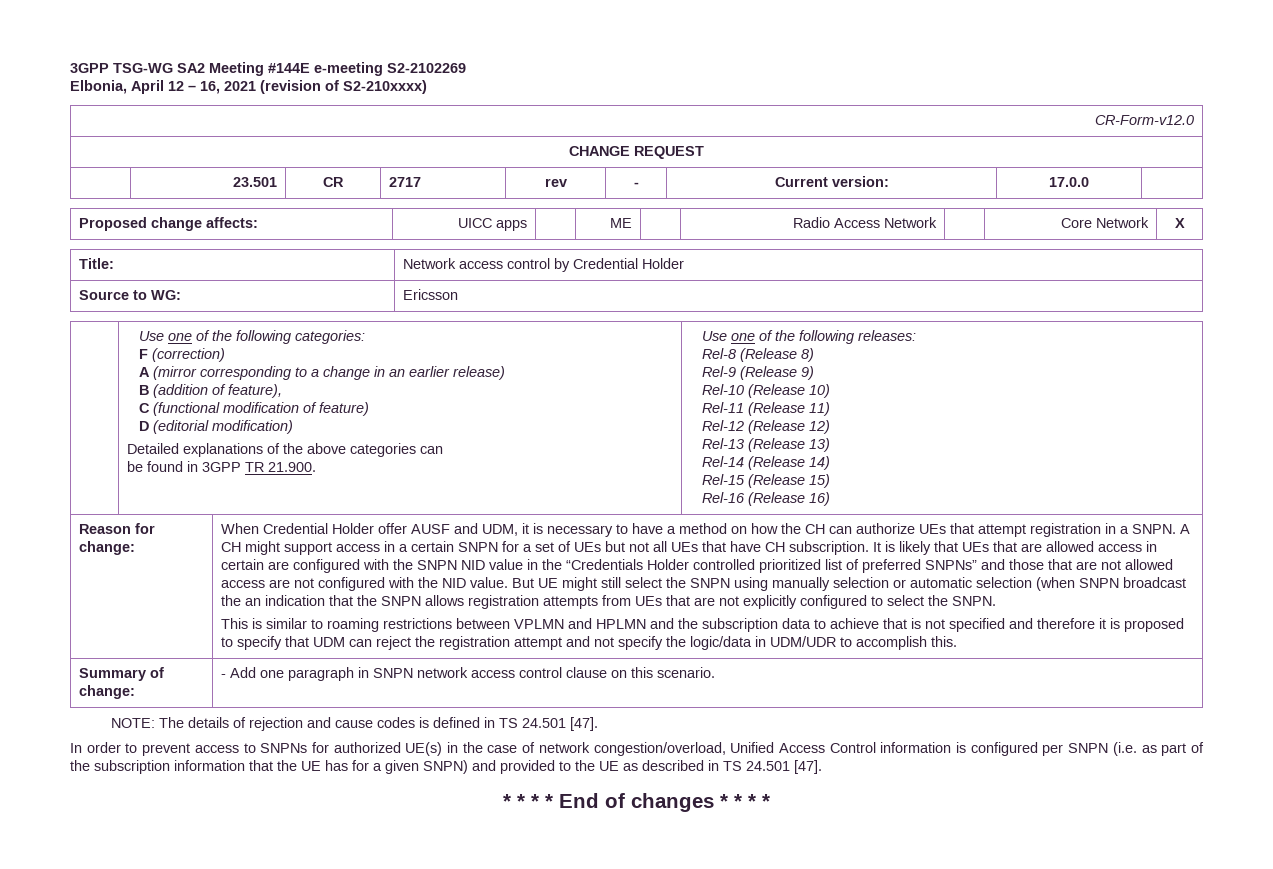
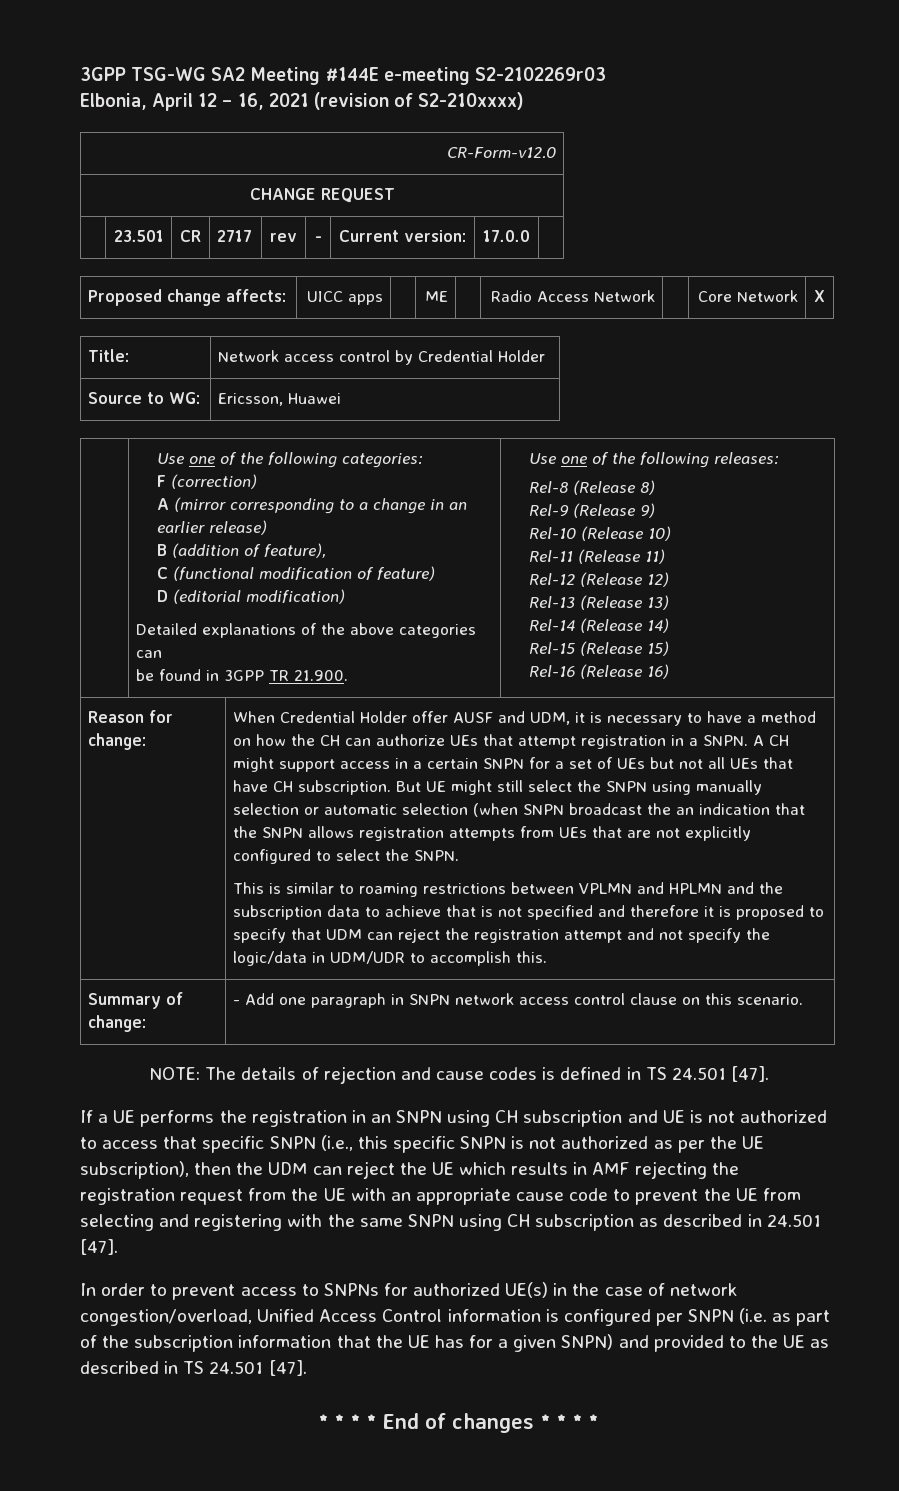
- 3GPP TSG-WG SA2 Meeting #144E e-meeting S2-2102269
+ 3GPP TSG-WG SA2 Meeting #144E e-meeting S2-2102269r03
- Source to WG: | Ericsson
+ Source to WG: | Ericsson, Huawei
- It is likely that UEs that are allowed access in certain are configured with the SNPN NID value in the “Credentials Holder controlled prioritized list of preferred SNPNs” and those that are not allowed access are not configured with the NID value.
+ If a UE performs the registration in an SNPN using CH subscription and UE is not authorized to access that specific SNPN (i.e., this specific SNPN is not authorized as per the UE subscription), then the UDM can reject the UE which results in AMF rejecting the registration request from the UE with an appropriate cause code to prevent the UE from selecting and registering with the same SNPN using CH subscription as described in 24.501 [47].

